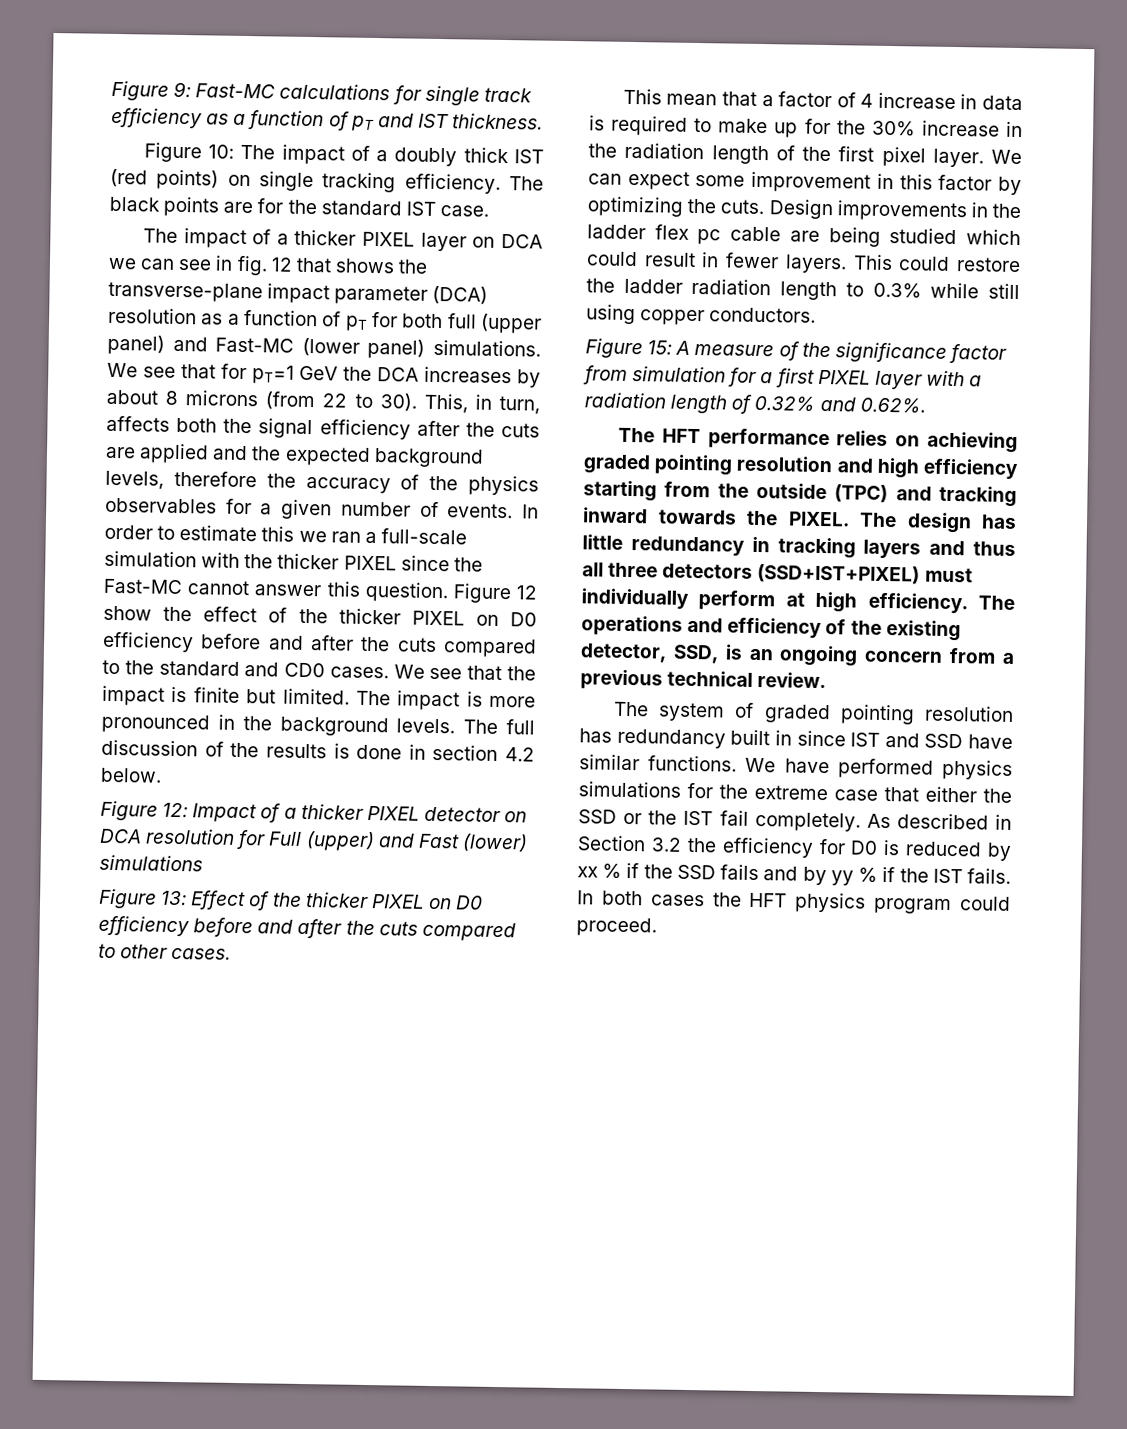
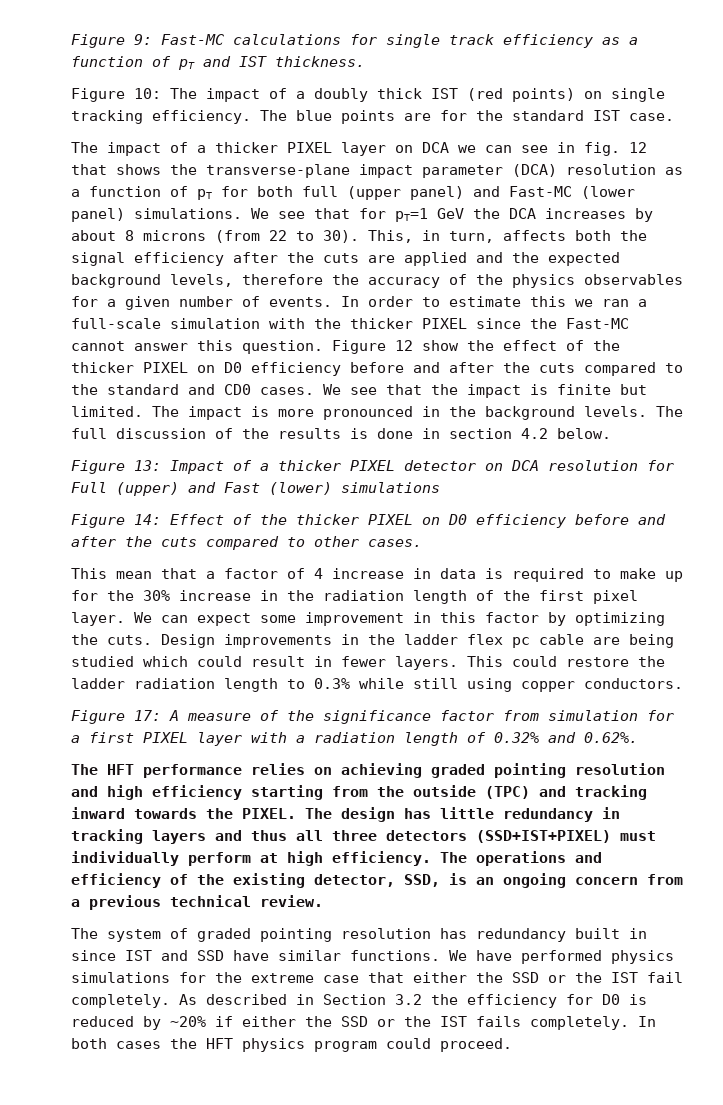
- The black points are for the standard IST case.
+ The blue points are for the standard IST case.
- Figure 12: Impact of a thicker PIXEL detector on DCA resolution for Full (upper) and Fast (lower) simulations
+ Figure 13: Impact of a thicker PIXEL detector on DCA resolution for Full (upper) and Fast (lower) simulations
- Figure 13: Effect of the thicker PIXEL on D0 efficiency before and after the cuts compared to other cases.
+ Figure 14: Effect of the thicker PIXEL on D0 efficiency before and after the cuts compared to other cases.
- Figure 15: A measure of the significance factor from simulation for a first PIXEL layer with a radiation length of 0.32% and 0.62%.
+ Figure 17: A measure of the significance factor from simulation for a first PIXEL layer with a radiation length of 0.32% and 0.62%.
- As described in Section 3.2 the efficiency for D0 is reduced by xx % if the SSD fails and by yy % if the IST fails.
+ As described in Section 3.2 the efficiency for D0 is reduced by ~20% if either the SSD or the IST fails completely.

